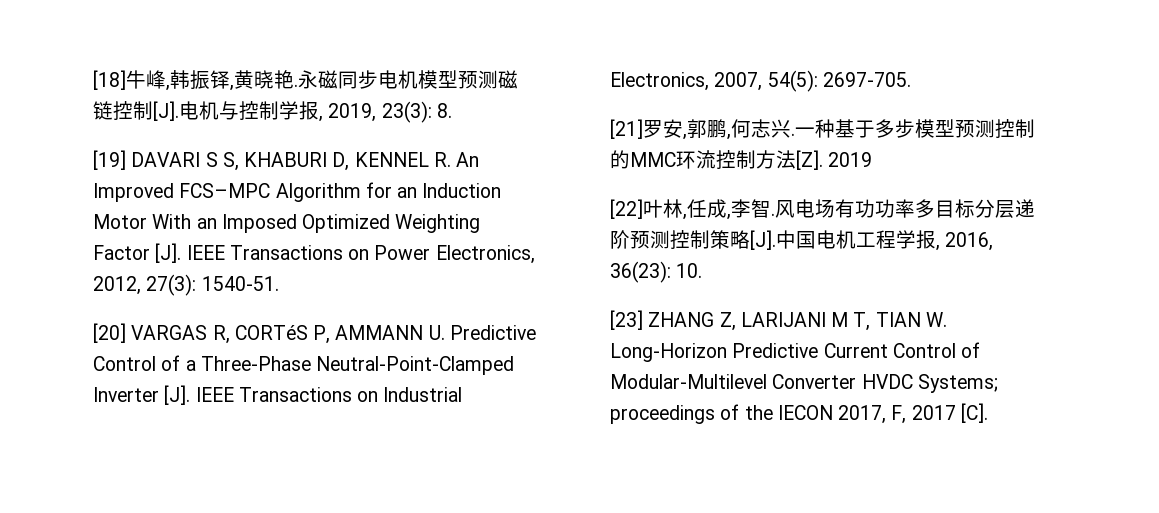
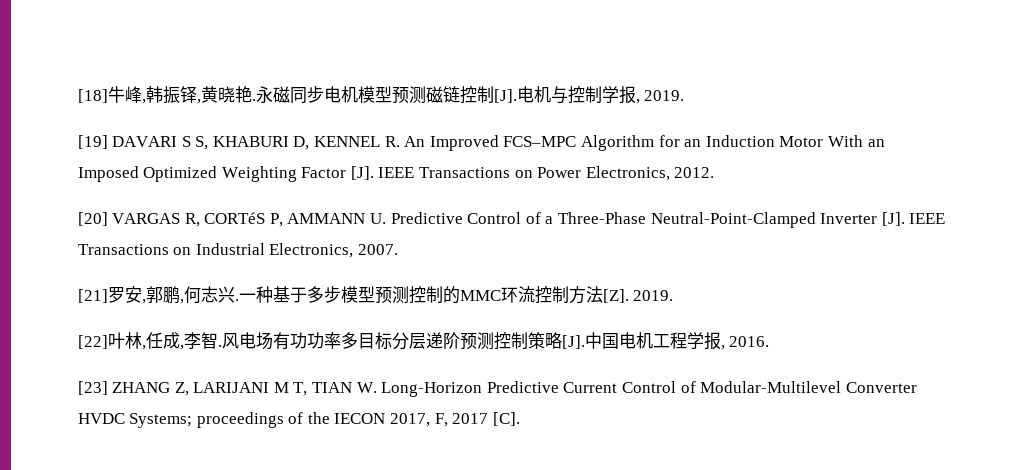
- 永磁同步电机模型预测磁链控制[J].电机与控制学报, 2019, 23(3): 8.
+ 永磁同步电机模型预测磁链控制[J].电机与控制学报, 2019.
- [19] DAVARI S S, KHABURI D, KENNEL R. An Improved FCS–MPC Algorithm for an Induction Motor With an Imposed Optimized Weighting Factor [J]. IEEE Transactions on Power Electronics, 2012, 27(3): 1540-51.
+ [19] DAVARI S S, KHABURI D, KENNEL R. An Improved FCS–MPC Algorithm for an Induction Motor With an Imposed Optimized Weighting Factor [J]. IEEE Transactions on Power Electronics, 2012.
- [20] VARGAS R, CORTéS P, AMMANN U. Predictive Control of a Three-Phase Neutral-Point-Clamped Inverter [J]. IEEE Transactions on Industrial Electronics, 2007, 54(5): 2697-705.
+ [20] VARGAS R, CORTéS P, AMMANN U. Predictive Control of a Three-Phase Neutral-Point-Clamped Inverter [J]. IEEE Transactions on Industrial Electronics, 2007.
- 一种基于多步模型预测控制的MMC环流控制方法[Z]. 2019
+ 一种基于多步模型预测控制的MMC环流控制方法[Z]. 2019.
- 风电场有功功率多目标分层递阶预测控制策略[J].中国电机工程学报, 2016, 36(23): 10.
+ 风电场有功功率多目标分层递阶预测控制策略[J].中国电机工程学报, 2016.

